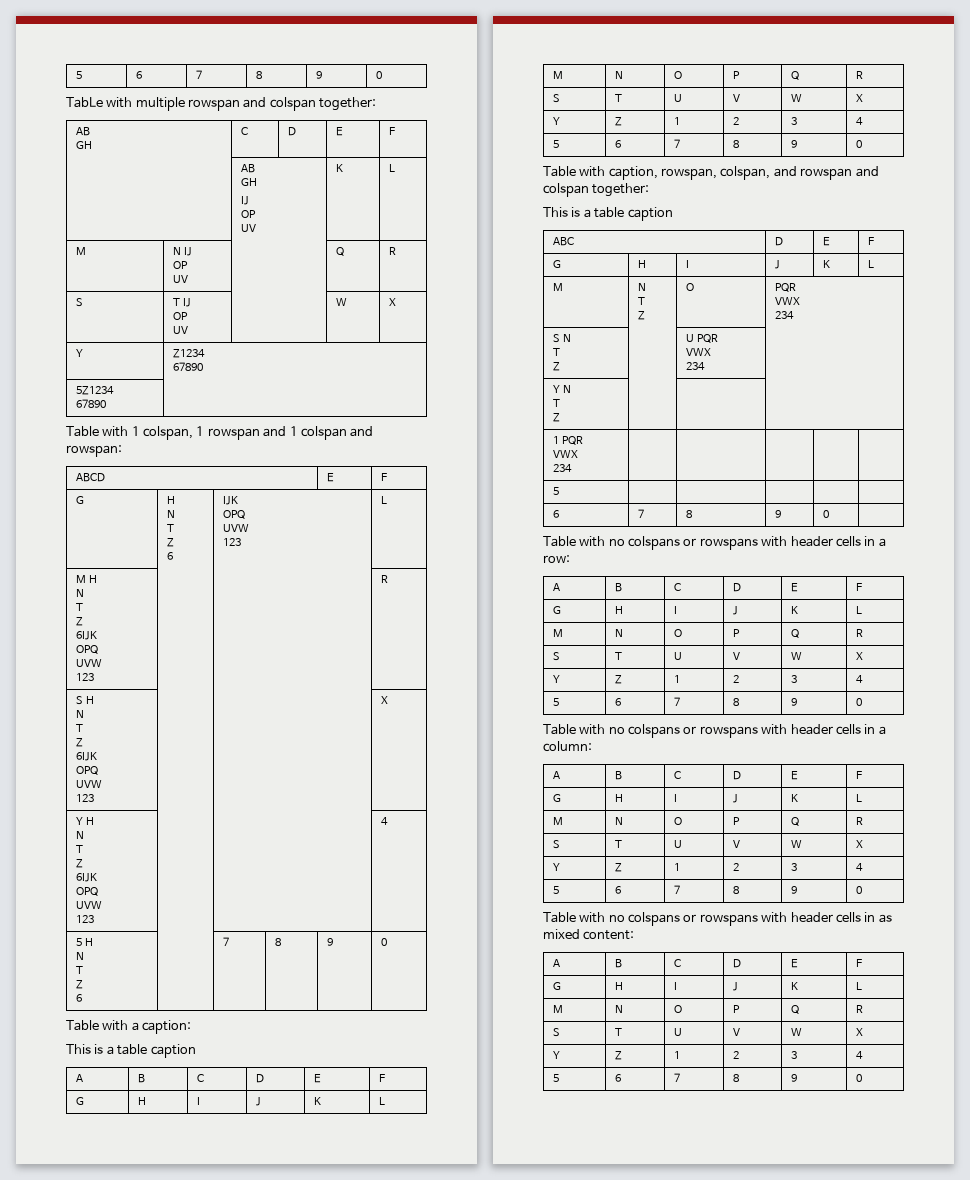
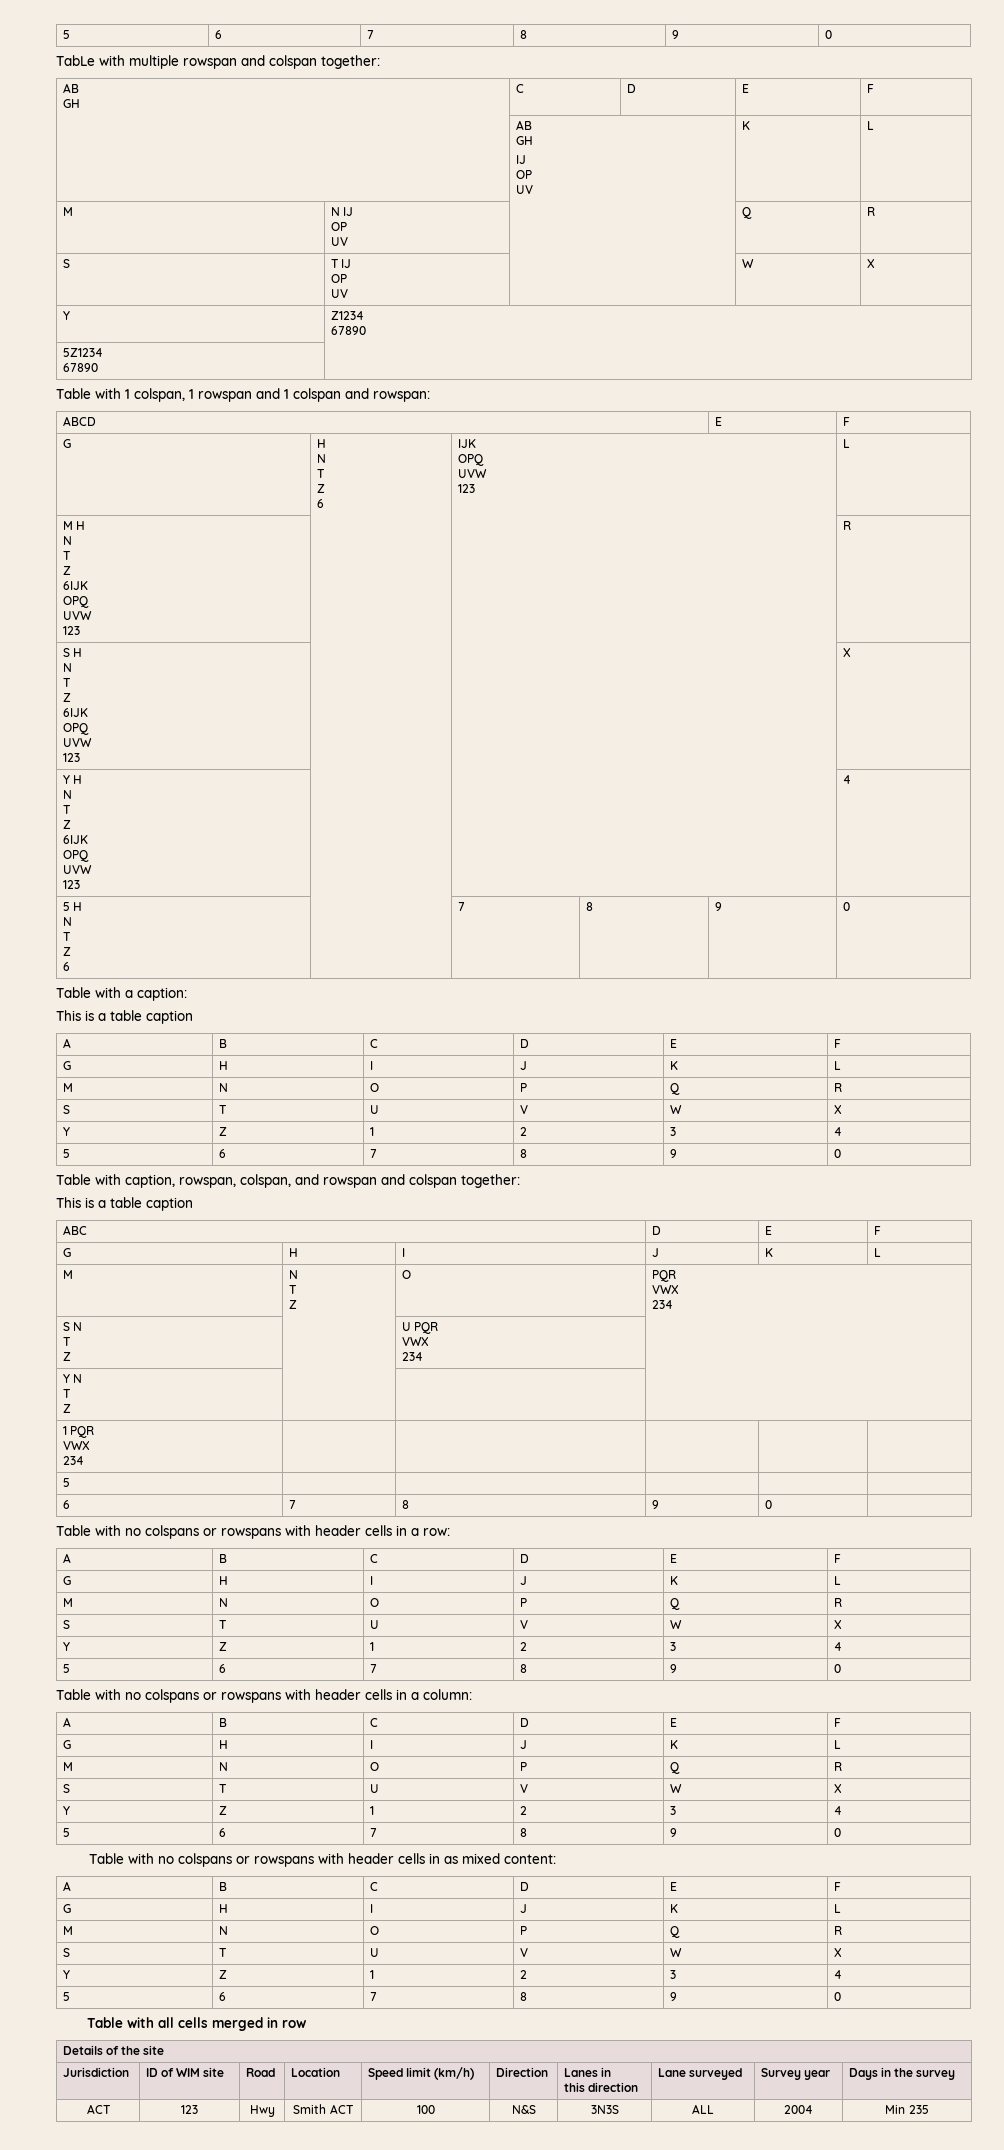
+ Table with all cells merged in row
+ Details of the site
+ Jurisdiction | ID of WIM site | Road | Location | Speed limit (km/h) | Direction | Lanes in
+ this direction | Lane surveyed | Survey year | Days in the survey
+ ACT | 123 | Hwy | Smith ACT | 100 | N&S | 3N3S | ALL | 2004 | Min 235

